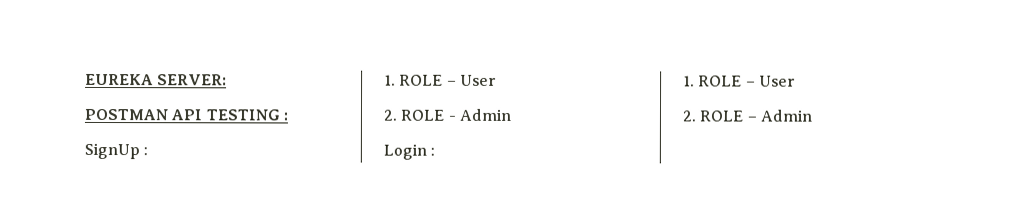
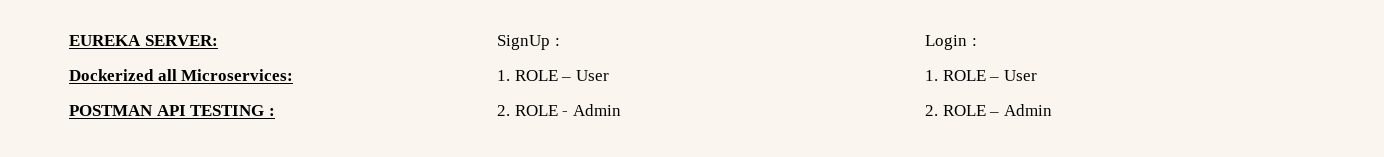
+ Dockerized all Microservices:

